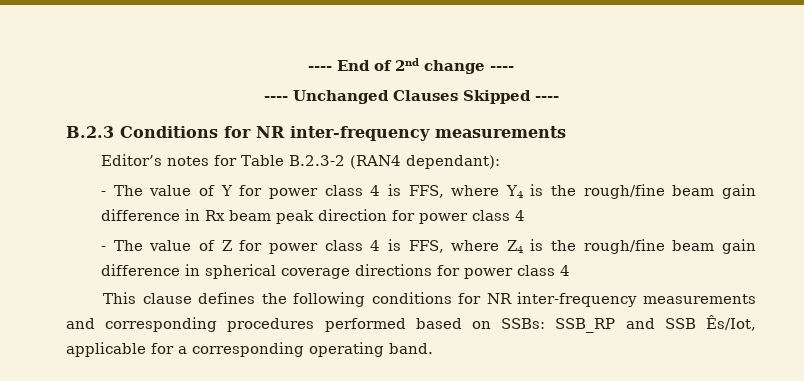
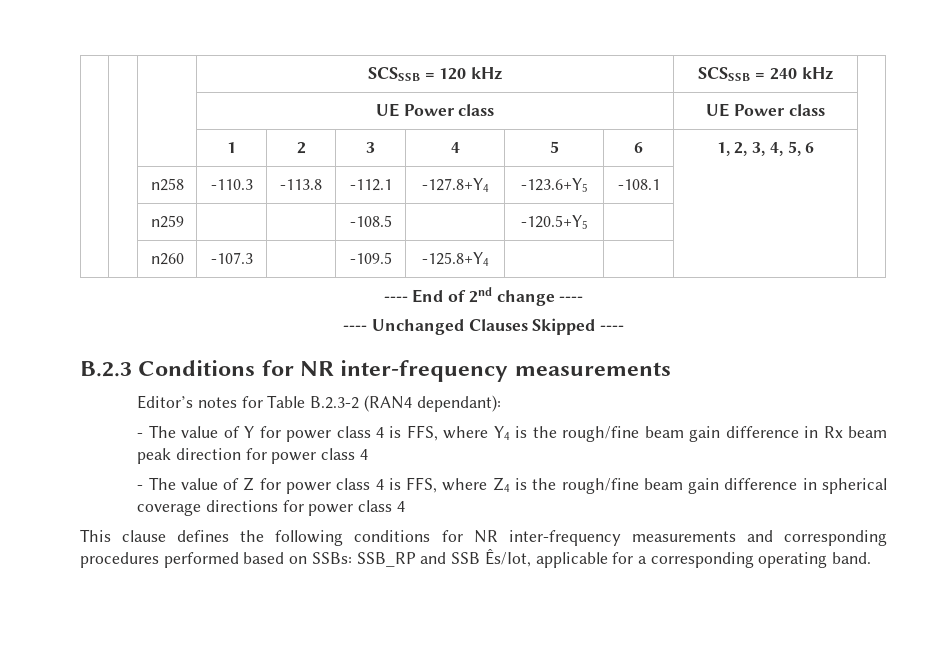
+ | | | SCSSSB = 120 kHz | SCSSSB = 240 kHz |
+ | | | UE Power class | UE Power class |
+ | | | 1 | 2 | 3 | 4 | 5 | 6 | 1, 2, 3, 4, 5, 6 |
+ | | n258 | -110.3 | -113.8 | -112.1 | -127.8+Y4 | -123.6+Y5 | -108.1 | |
+ | | n259 | | | -108.5 | | -120.5+Y5 | | |
+ | | n260 | -107.3 | | -109.5 | -125.8+Y4 | | | |

